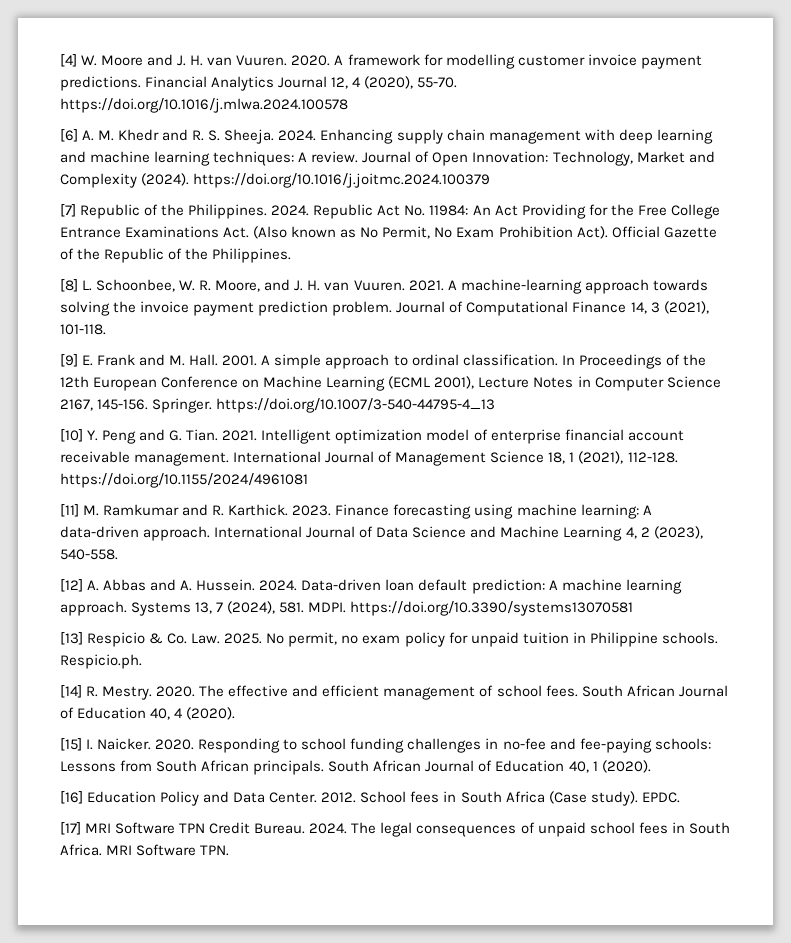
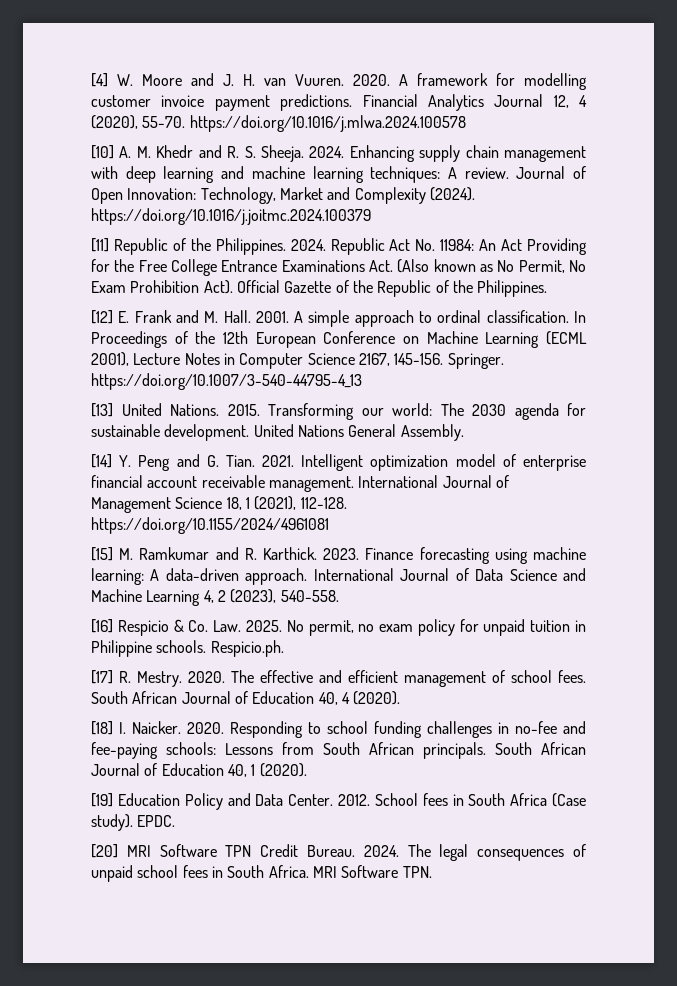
- [6] A. M. Khedr and R. S. Sheeja.
+ [10] A. M. Khedr and R. S. Sheeja.
- [7] Republic of the Philippines.
+ [11] Republic of the Philippines.
- [8] L. Schoonbee, W. R. Moore, and J. H. van Vuuren. 2021. A machine-learning approach towards solving the invoice payment prediction problem. Journal of Computational Finance 14, 3 (2021), 101-118.
- [9] E. Frank and M. Hall.
+ [12] E. Frank and M. Hall.
- [10] Y. Peng and G. Tian.
+ [13] United Nations. 2015. Transforming our world: The 2030 agenda for sustainable development. United Nations General Assembly.
+ [14] Y. Peng and G. Tian.
- [11] M. Ramkumar and R. Karthick.
+ [15] M. Ramkumar and R. Karthick.
- [12] A. Abbas and A. Hussein. 2024. Data-driven loan default prediction: A machine learning approach. Systems 13, 7 (2024), 581. MDPI. https://doi.org/10.3390/systems13070581
- [13] Respicio & Co. Law. 2025.
+ [16] Respicio & Co. Law. 2025.
- [14] R. Mestry.
+ [17] R. Mestry.
- [15] I. Naicker.
+ [18] I. Naicker.
- [16] Education Policy and Data Center.
+ [19] Education Policy and Data Center.
- [17] MRI Software TPN Credit Bureau.
+ [20] MRI Software TPN Credit Bureau.

